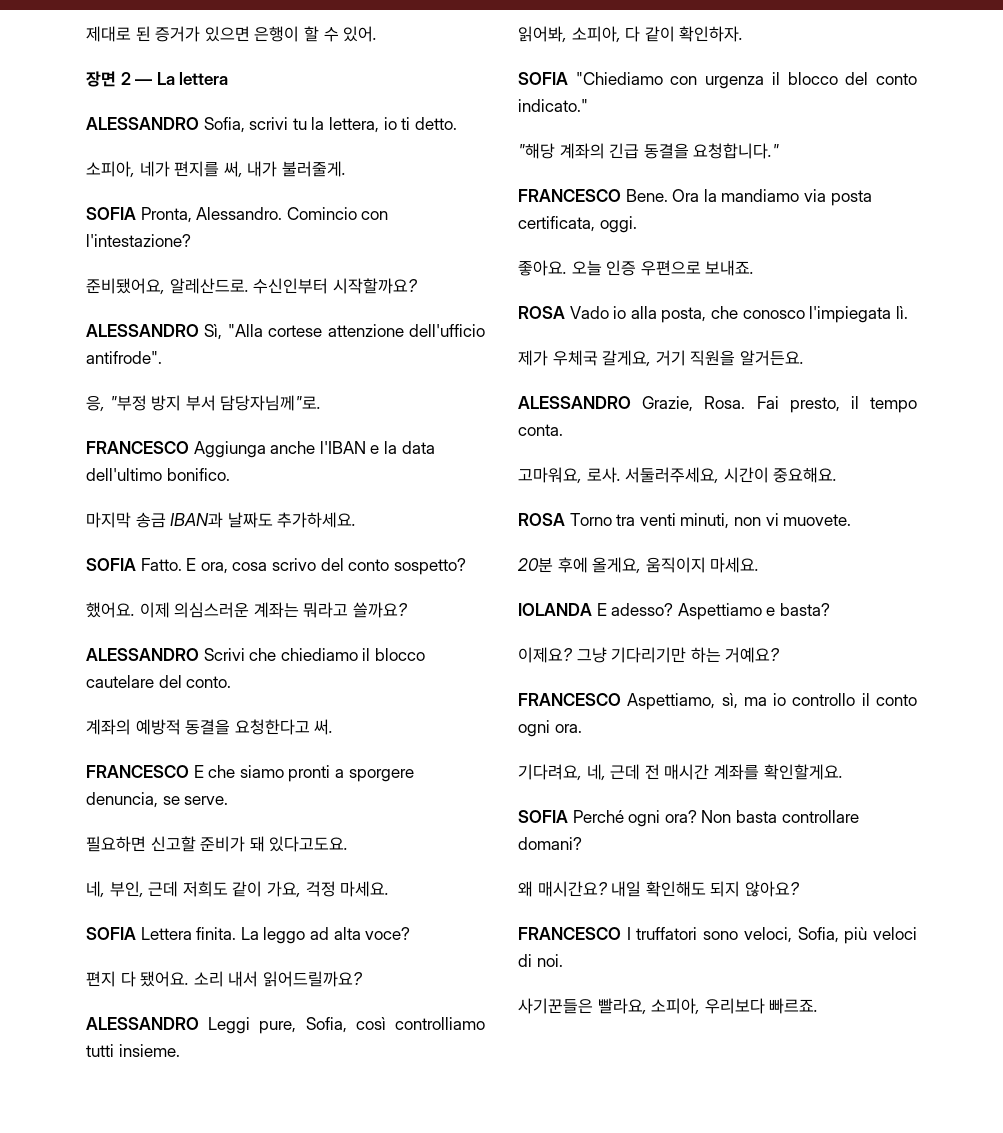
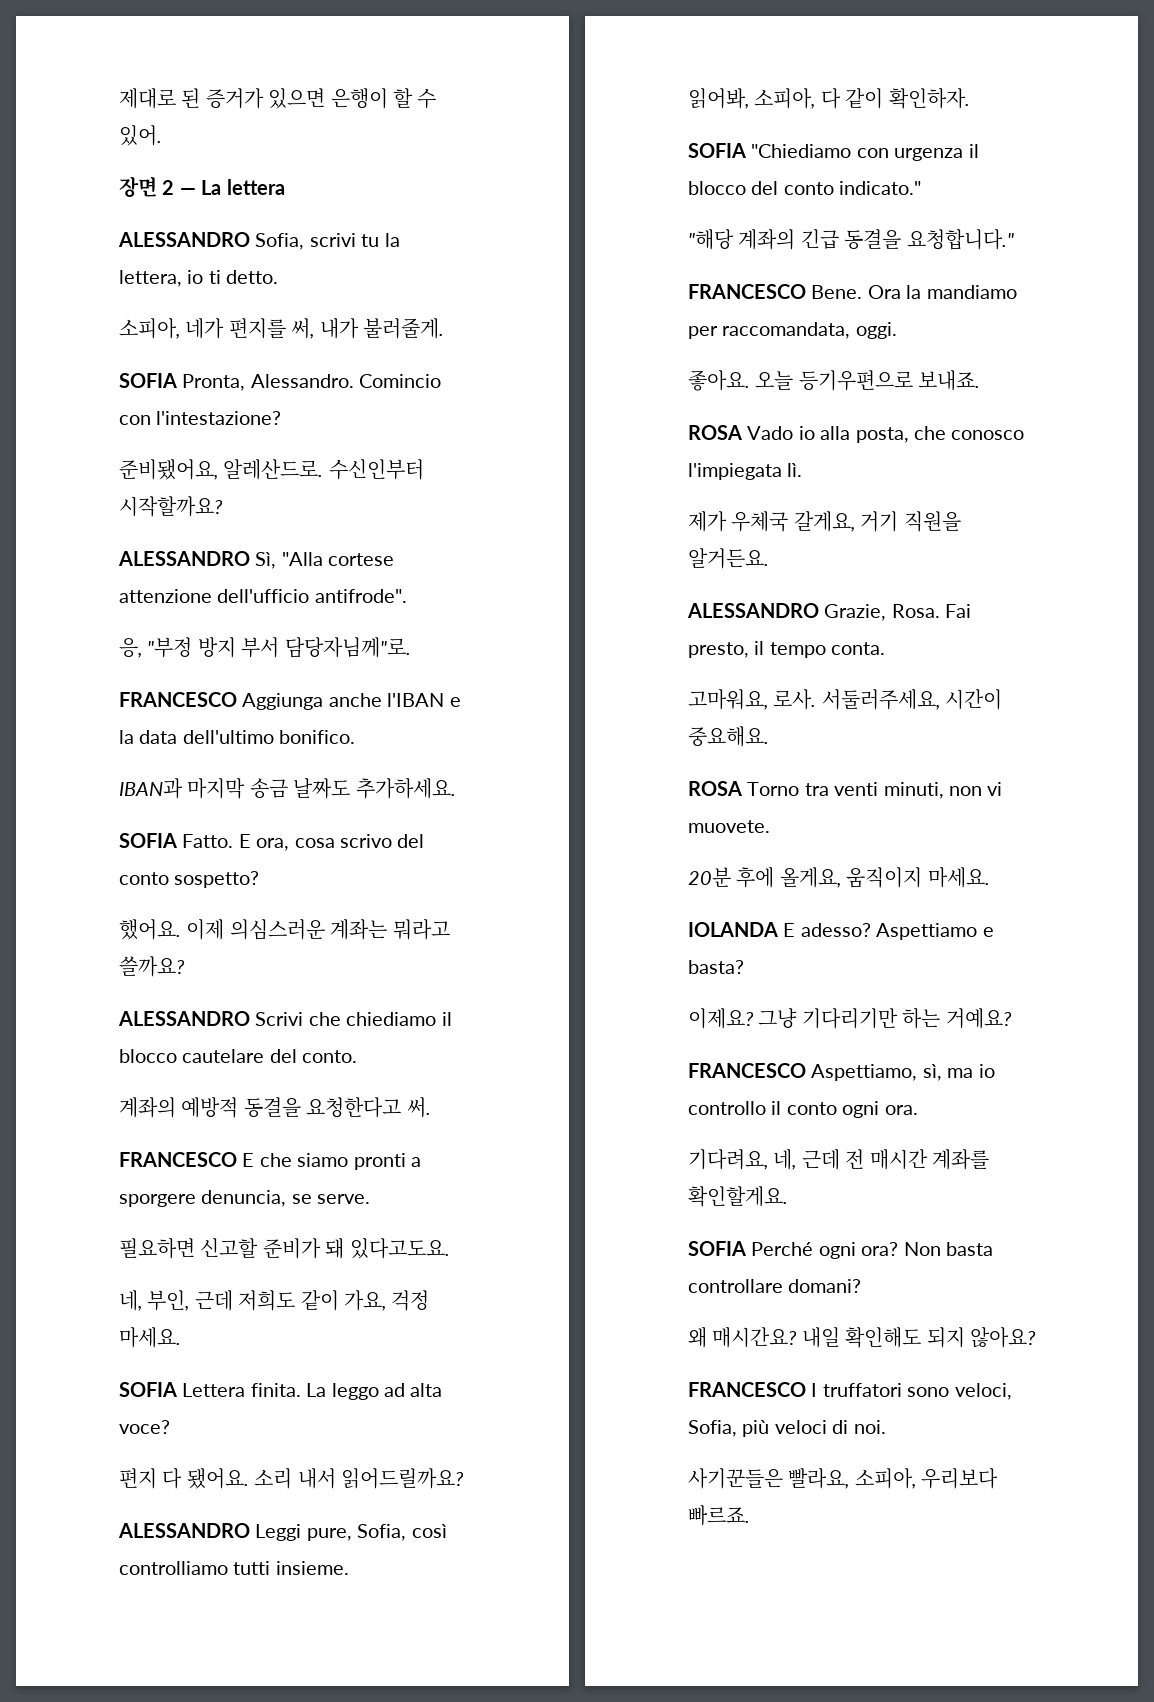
- 마지막 송금 IBAN과 날짜도 추가하세요.
+ IBAN과 마지막 송금 날짜도 추가하세요.
- Ora la mandiamo via posta certificata, oggi.
+ Ora la mandiamo per raccomandata, oggi.
- 오늘 인증 우편으로 보내죠.
+ 오늘 등기우편으로 보내죠.

